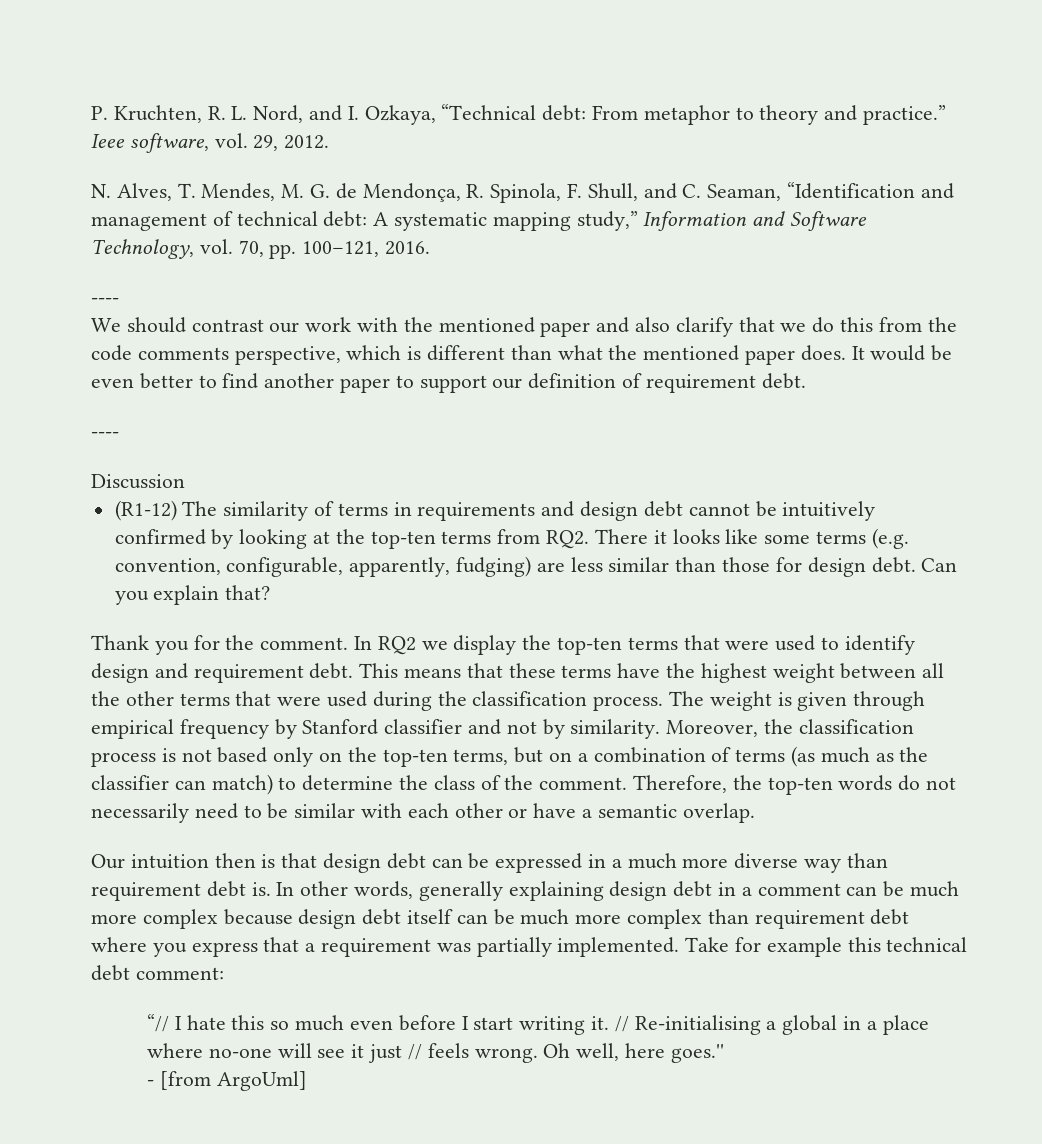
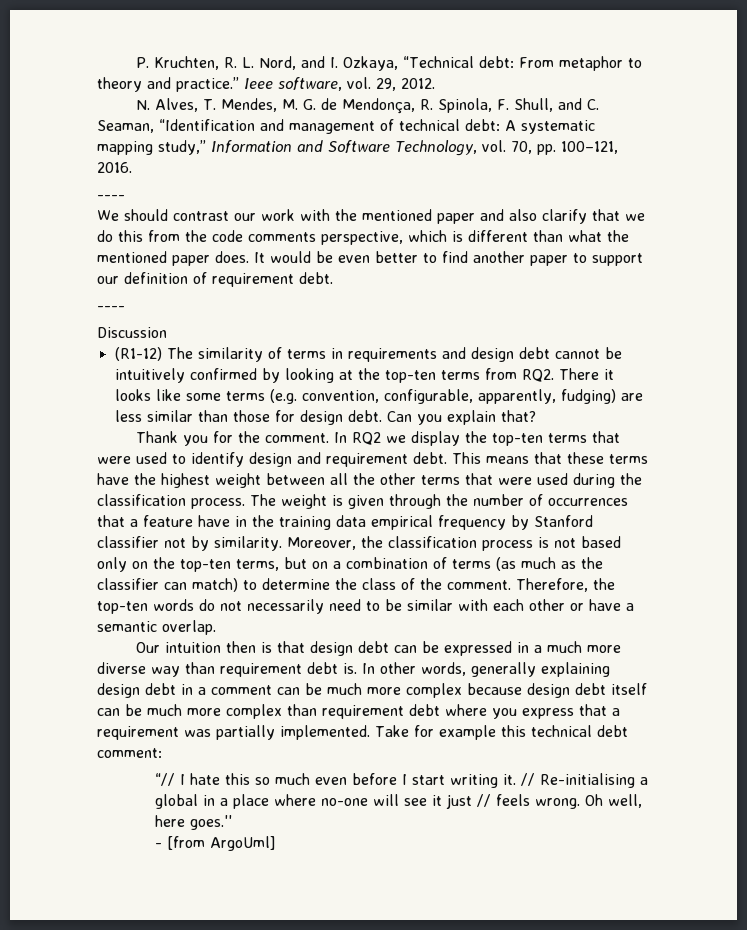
- The weight is given through empirical frequency by Stanford classifier and not by similarity.
+ The weight is given through the number of occurrences that a feature have in the training data empirical frequency by Stanford classifier not by similarity.

